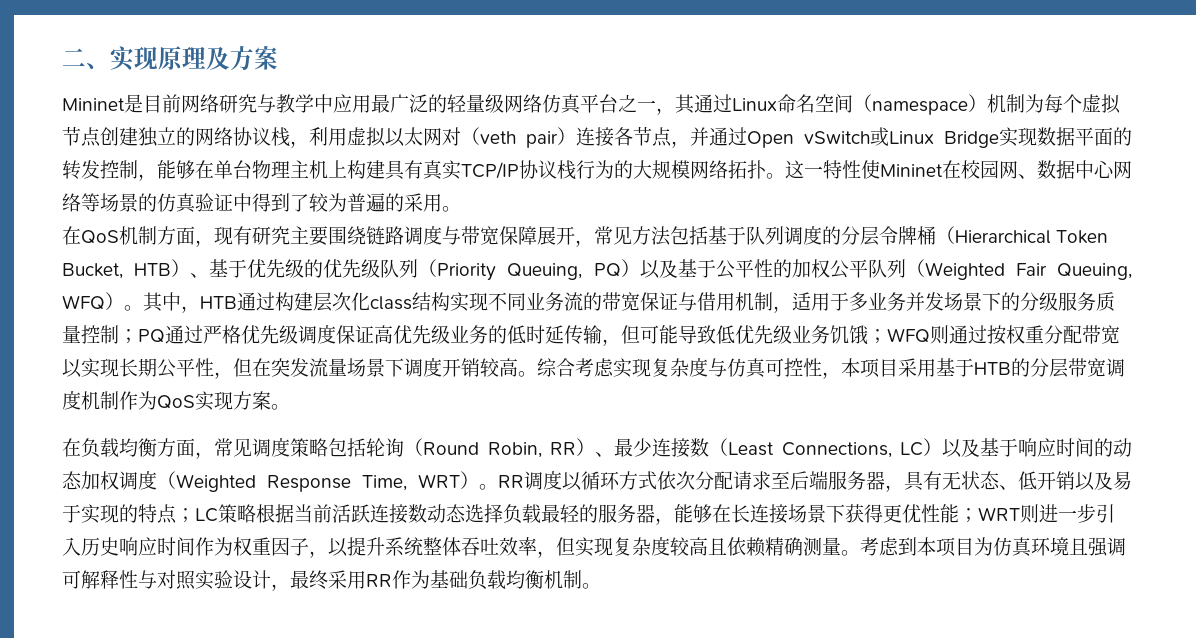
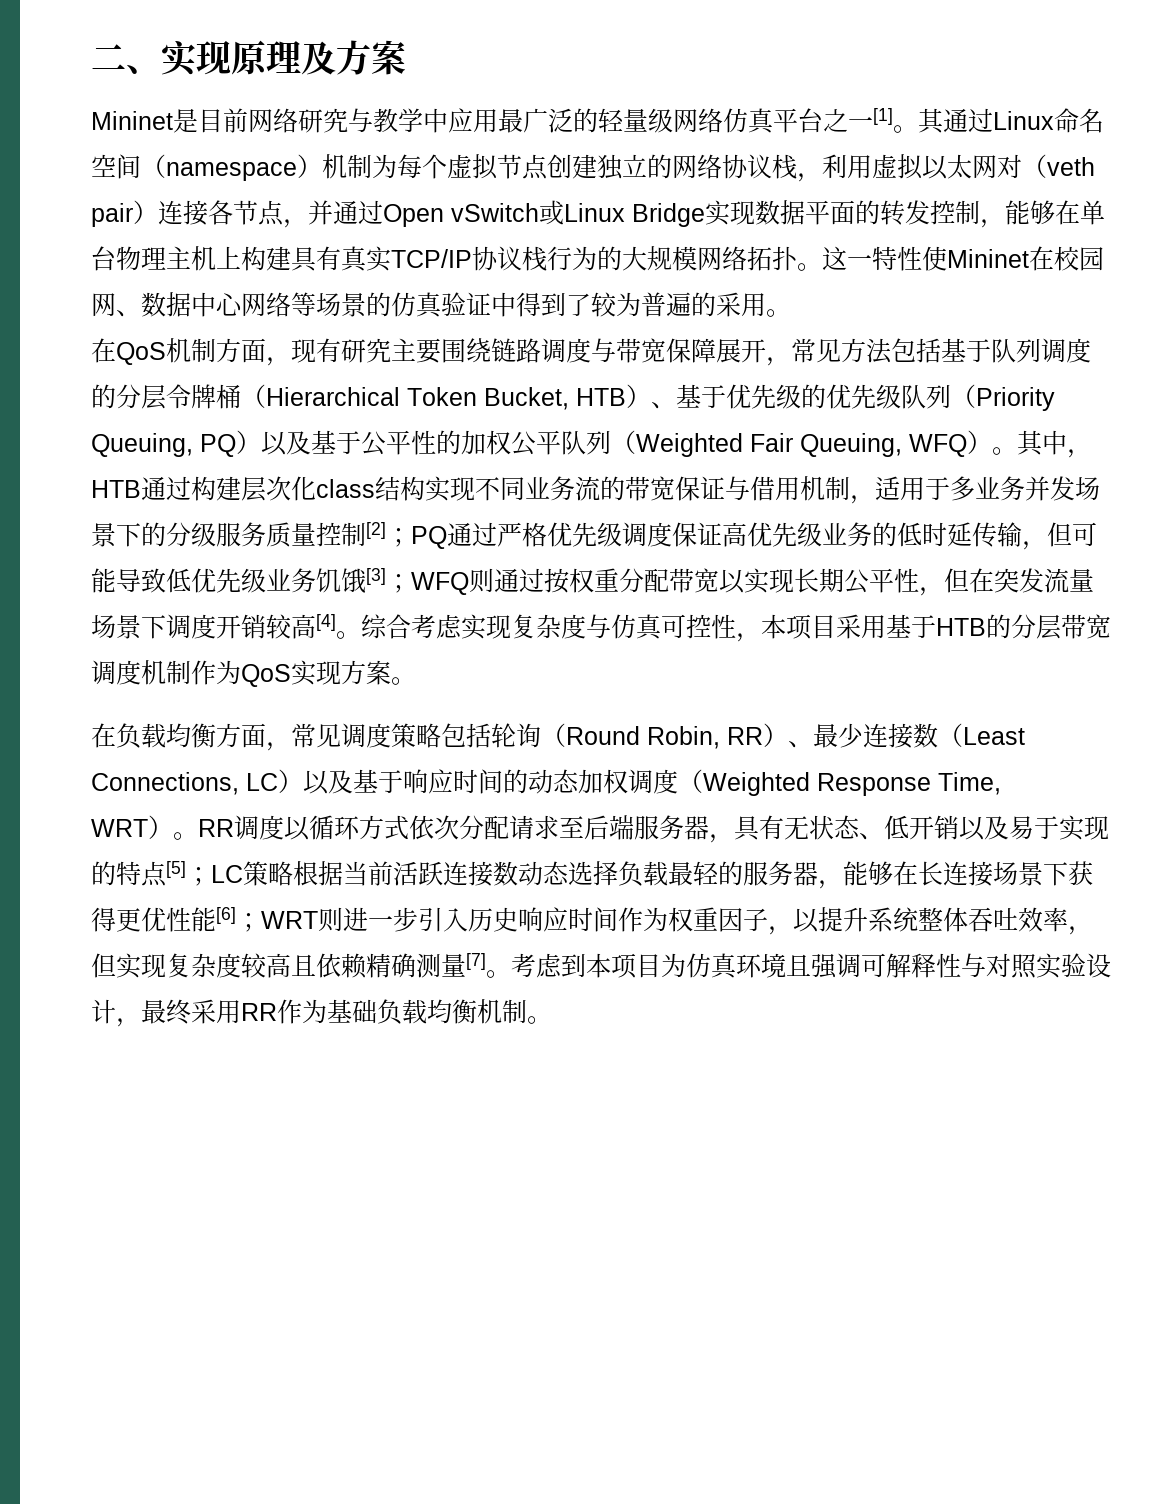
- Mininet是目前网络研究与教学中应用最广泛的轻量级网络仿真平台之一，其通过Linux命名空间（namespace）机制为每个虚拟节点创建独立的网络协议栈，利用虚拟以太网对（veth pair）连接各节点，并通过Open vSwitch或Linux Bridge实现数据平面的转发控制，能够在单台物理主机上构建具有真实TCP/IP协议栈行为的大规模网络拓扑。
+ Mininet是目前网络研究与教学中应用最广泛的轻量级网络仿真平台之一[1]。其通过Linux命名空间（namespace）机制为每个虚拟节点创建独立的网络协议栈，利用虚拟以太网对（veth pair）连接各节点，并通过Open vSwitch或Linux Bridge实现数据平面的转发控制，能够在单台物理主机上构建具有真实TCP/IP协议栈行为的大规模网络拓扑。
- 其中，HTB通过构建层次化class结构实现不同业务流的带宽保证与借用机制，适用于多业务并发场景下的分级服务质量控制；
+ 其中，HTB通过构建层次化class结构实现不同业务流的带宽保证与借用机制，适用于多业务并发场景下的分级服务质量控制[2]；
- PQ通过严格优先级调度保证高优先级业务的低时延传输，但可能导致低优先级业务饥饿；
+ PQ通过严格优先级调度保证高优先级业务的低时延传输，但可能导致低优先级业务饥饿[3]；
- WFQ则通过按权重分配带宽以实现长期公平性，但在突发流量场景下调度开销较高。
+ WFQ则通过按权重分配带宽以实现长期公平性，但在突发流量场景下调度开销较高[4]。
- RR调度以循环方式依次分配请求至后端服务器，具有无状态、低开销以及易于实现的特点；
+ RR调度以循环方式依次分配请求至后端服务器，具有无状态、低开销以及易于实现的特点[5]；
- LC策略根据当前活跃连接数动态选择负载最轻的服务器，能够在长连接场景下获得更优性能；
+ LC策略根据当前活跃连接数动态选择负载最轻的服务器，能够在长连接场景下获得更优性能[6]；
- WRT则进一步引入历史响应时间作为权重因子，以提升系统整体吞吐效率，但实现复杂度较高且依赖精确测量。
+ WRT则进一步引入历史响应时间作为权重因子，以提升系统整体吞吐效率，但实现复杂度较高且依赖精确测量[7]。

